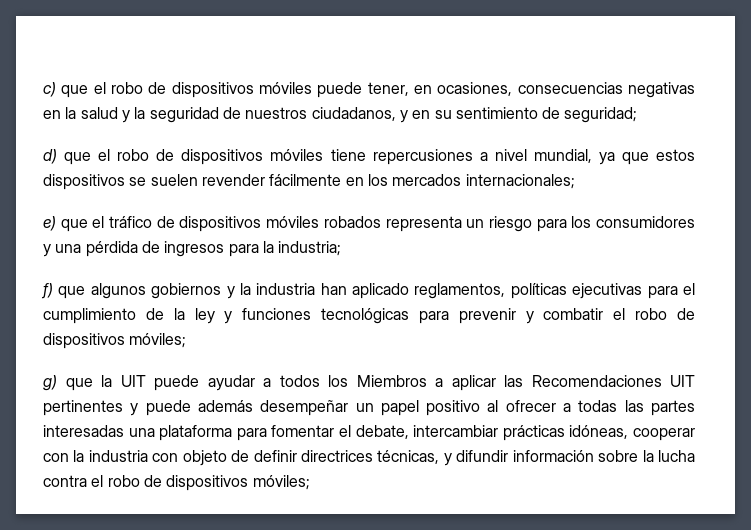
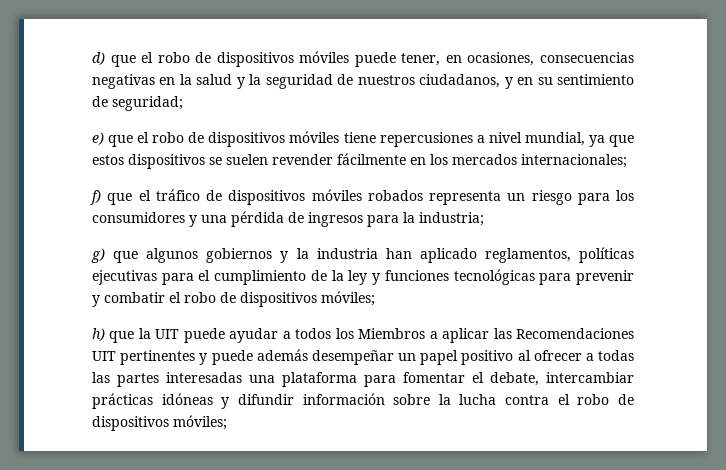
- c) que el robo de dispositivos móviles puede tener, en ocasiones, consecuencias negativas en la salud y la seguridad de nuestros ciudadanos, y en su sentimiento de seguridad;
+ d) que el robo de dispositivos móviles puede tener, en ocasiones, consecuencias negativas en la salud y la seguridad de nuestros ciudadanos, y en su sentimiento de seguridad;
- d) que el robo de dispositivos móviles tiene repercusiones a nivel mundial, ya que estos dispositivos se suelen revender fácilmente en los mercados internacionales;
+ e) que el robo de dispositivos móviles tiene repercusiones a nivel mundial, ya que estos dispositivos se suelen revender fácilmente en los mercados internacionales;
- e) que el tráfico de dispositivos móviles robados representa un riesgo para los consumidores y una pérdida de ingresos para la industria;
+ f) que el tráfico de dispositivos móviles robados representa un riesgo para los consumidores y una pérdida de ingresos para la industria;
- f) que algunos gobiernos y la industria han aplicado reglamentos, políticas ejecutivas para el cumplimiento de la ley y funciones tecnológicas para prevenir y combatir el robo de dispositivos móviles;
+ g) que algunos gobiernos y la industria han aplicado reglamentos, políticas ejecutivas para el cumplimiento de la ley y funciones tecnológicas para prevenir y combatir el robo de dispositivos móviles;
- g) que la UIT puede ayudar a todos los Miembros a aplicar las Recomendaciones UIT pertinentes y puede además desempeñar un papel positivo al ofrecer a todas las partes interesadas una plataforma para fomentar el debate, intercambiar prácticas idóneas, cooperar con la industria con objeto de definir directrices técnicas, y difundir información sobre la lucha contra el robo de dispositivos móviles;
+ h) que la UIT puede ayudar a todos los Miembros a aplicar las Recomendaciones UIT pertinentes y puede además desempeñar un papel positivo al ofrecer a todas las partes interesadas una plataforma para fomentar el debate, intercambiar prácticas idóneas y difundir información sobre la lucha contra el robo de dispositivos móviles;

